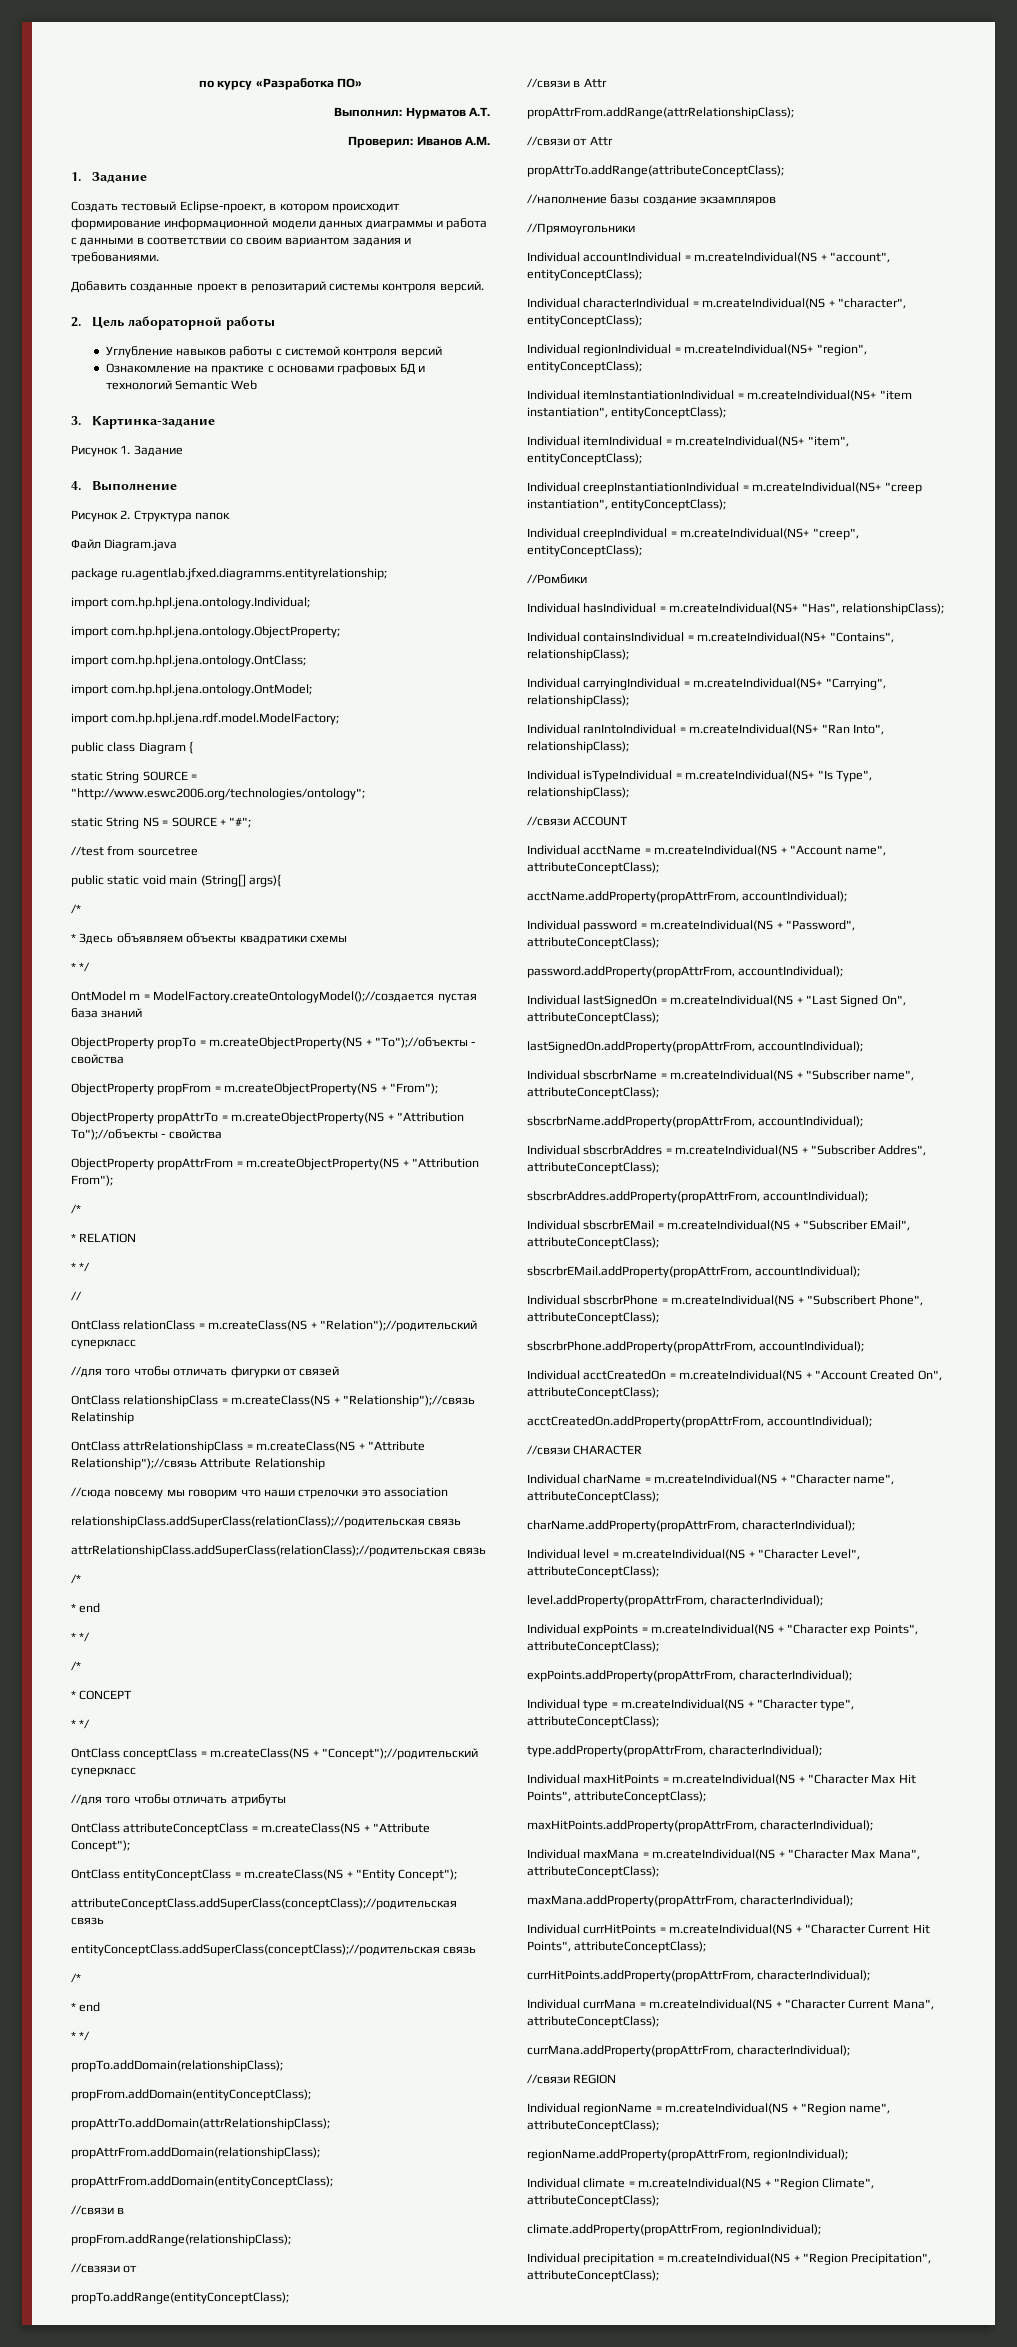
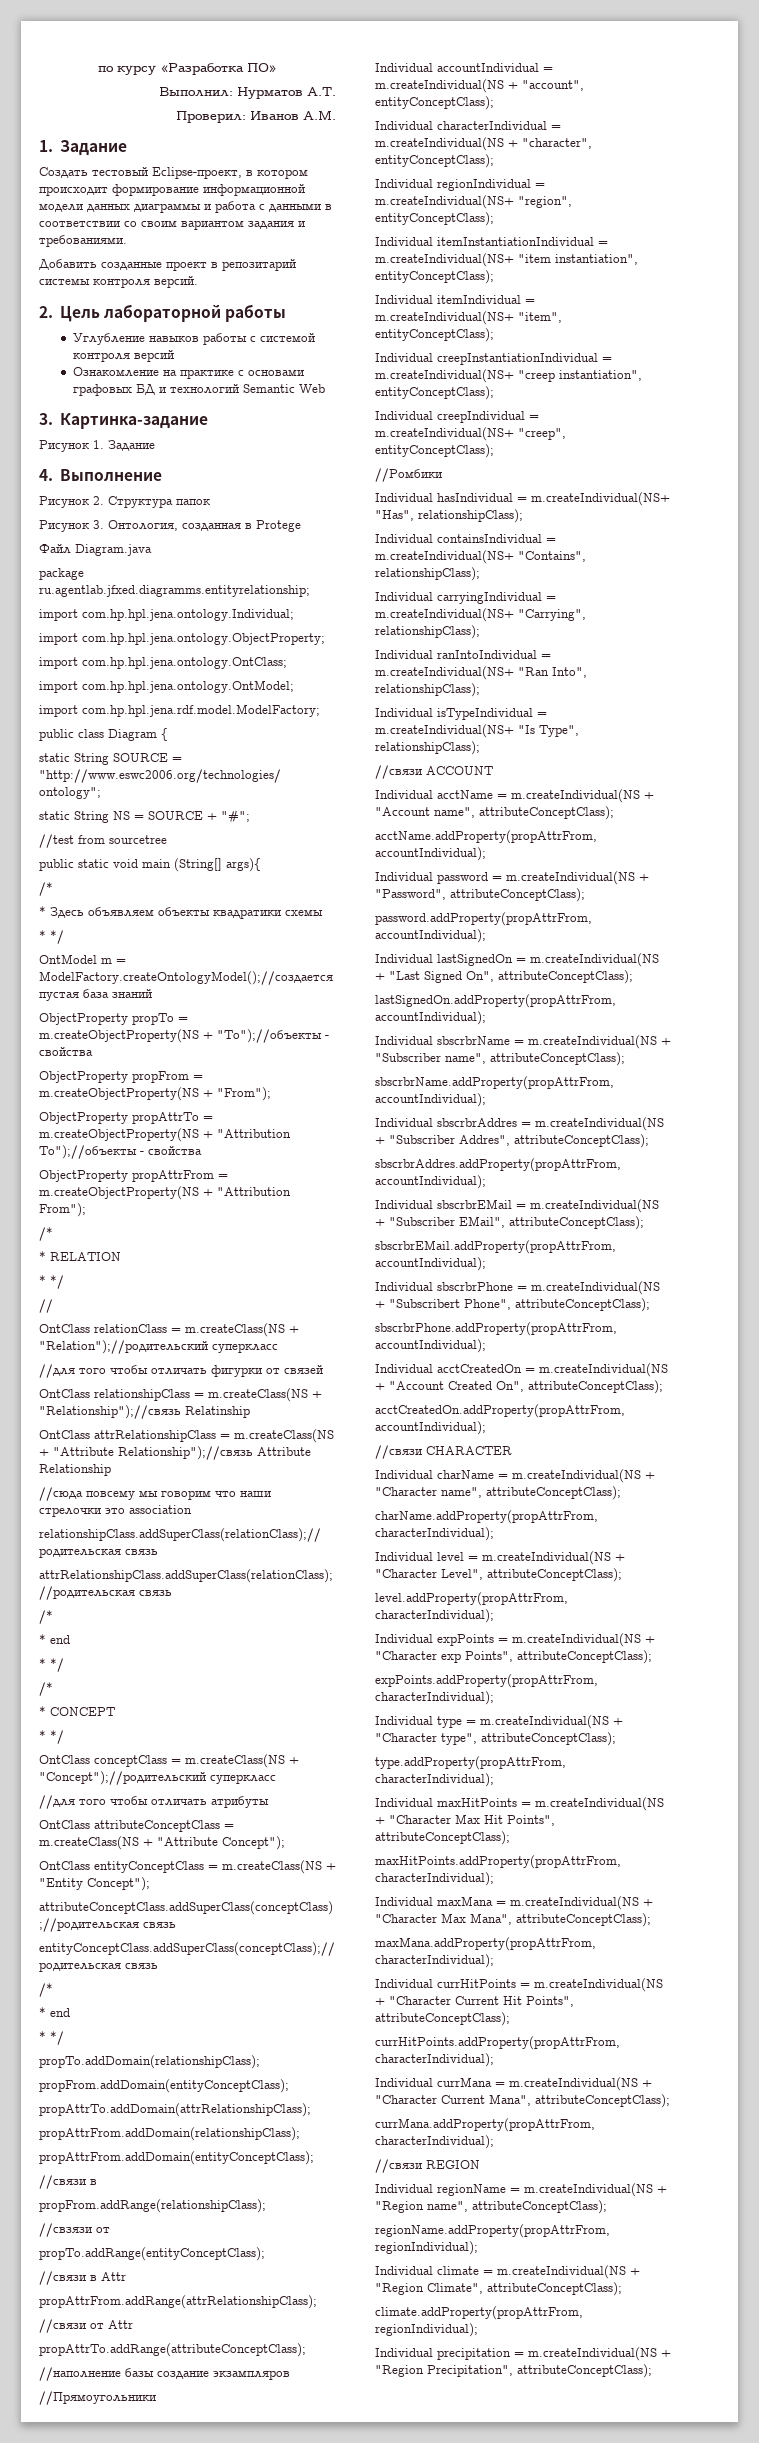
+ Рисунок 3. Онтология, созданная в Protege

